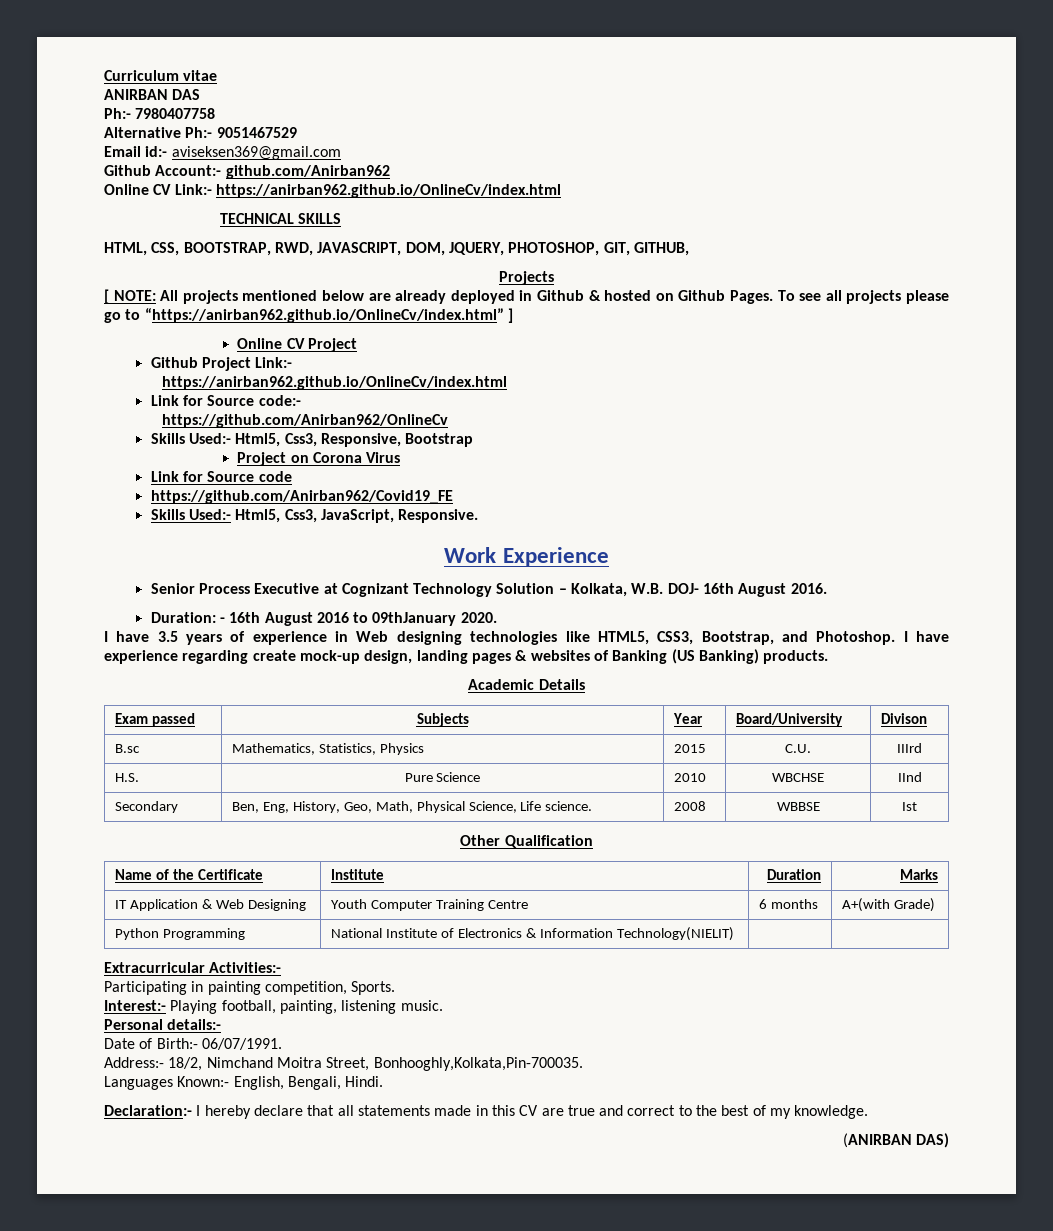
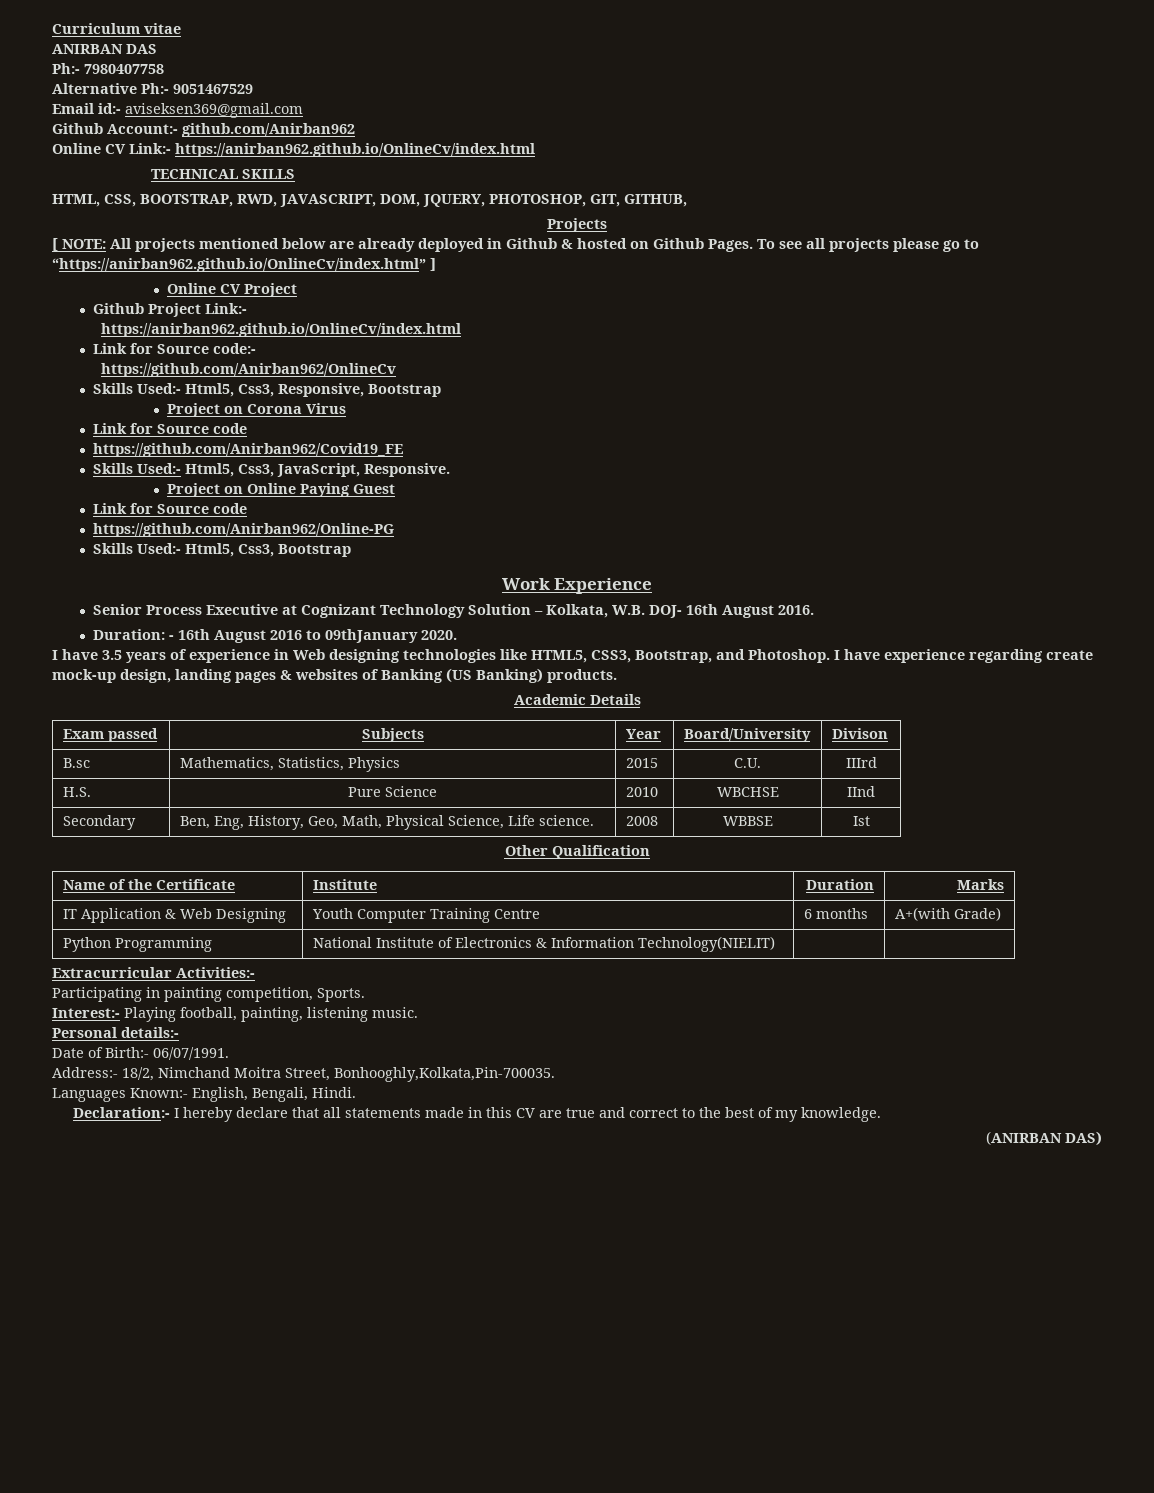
+ Project on Online Paying Guest
+ Link for Source code
+ https://github.com/Anirban962/Online-PG
+ Skills Used:- Html5, Css3, Bootstrap

